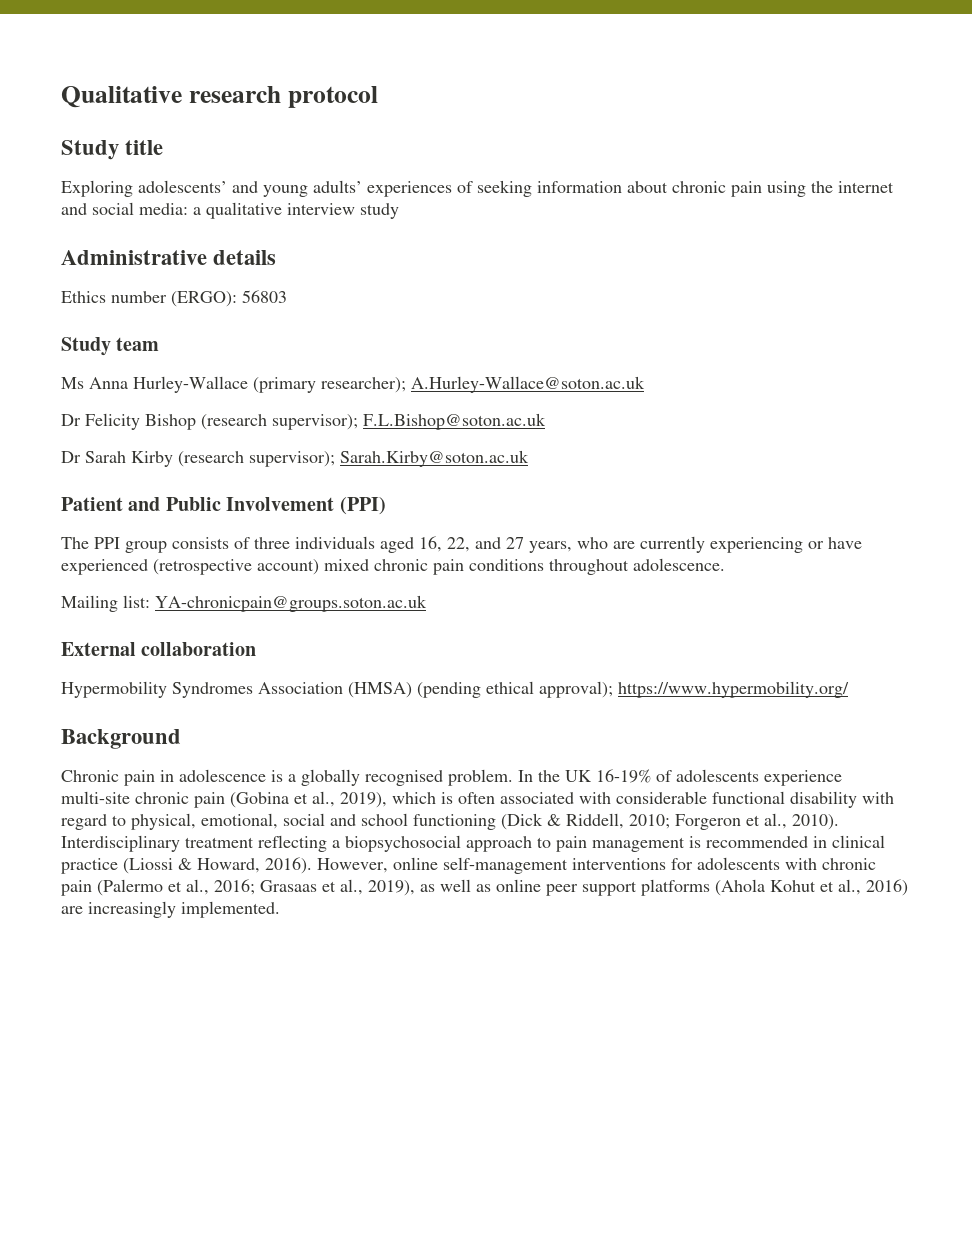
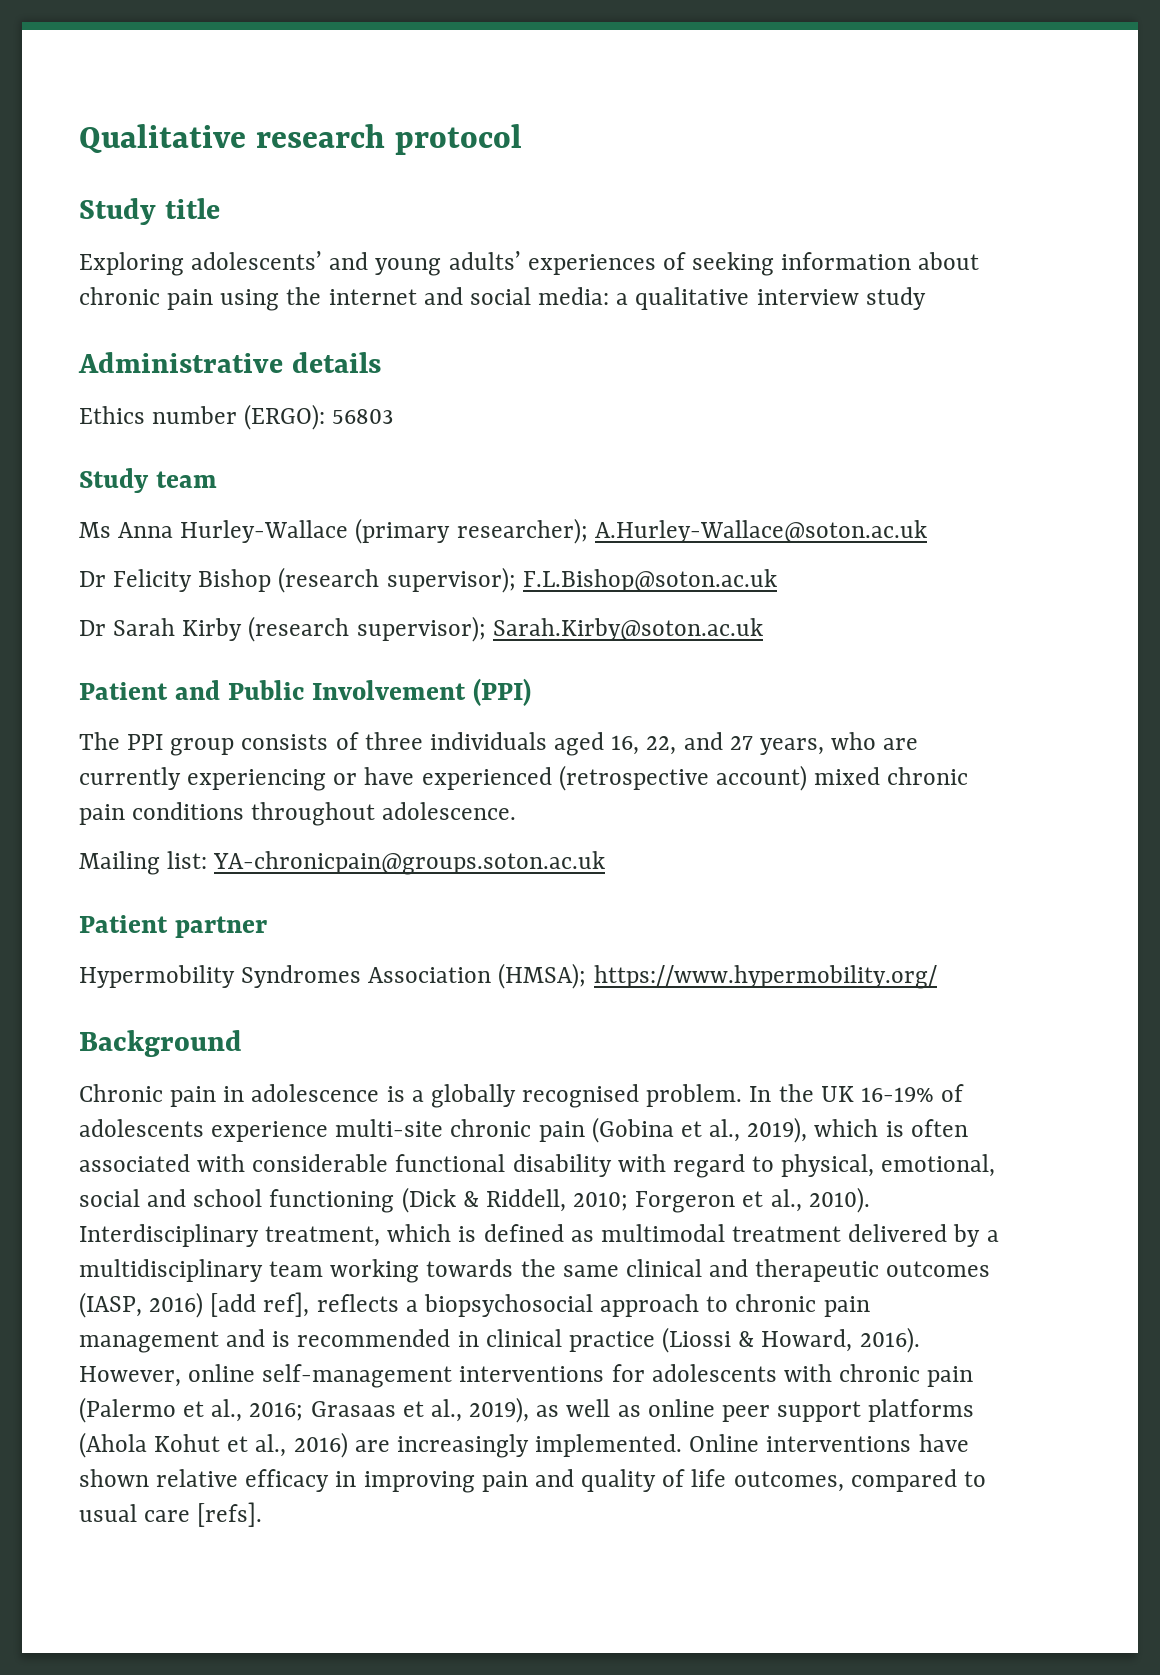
- External collaboration
+ Patient partner
- Hypermobility Syndromes Association (HMSA) (pending ethical approval); https://www.hypermobility.org/
+ Hypermobility Syndromes Association (HMSA); https://www.hypermobility.org/
- Interdisciplinary treatment reflecting a biopsychosocial approach to pain management is recommended in clinical practice (Liossi & Howard, 2016).
+ Interdisciplinary treatment, which is defined as multimodal treatment delivered by a multidisciplinary team working towards the same clinical and therapeutic outcomes (IASP, 2016) [add ref], reflects a biopsychosocial approach to chronic pain management and is recommended in clinical practice (Liossi & Howard, 2016).
+ Online interventions have shown relative efficacy in improving pain and quality of life outcomes, compared to usual care [refs].

